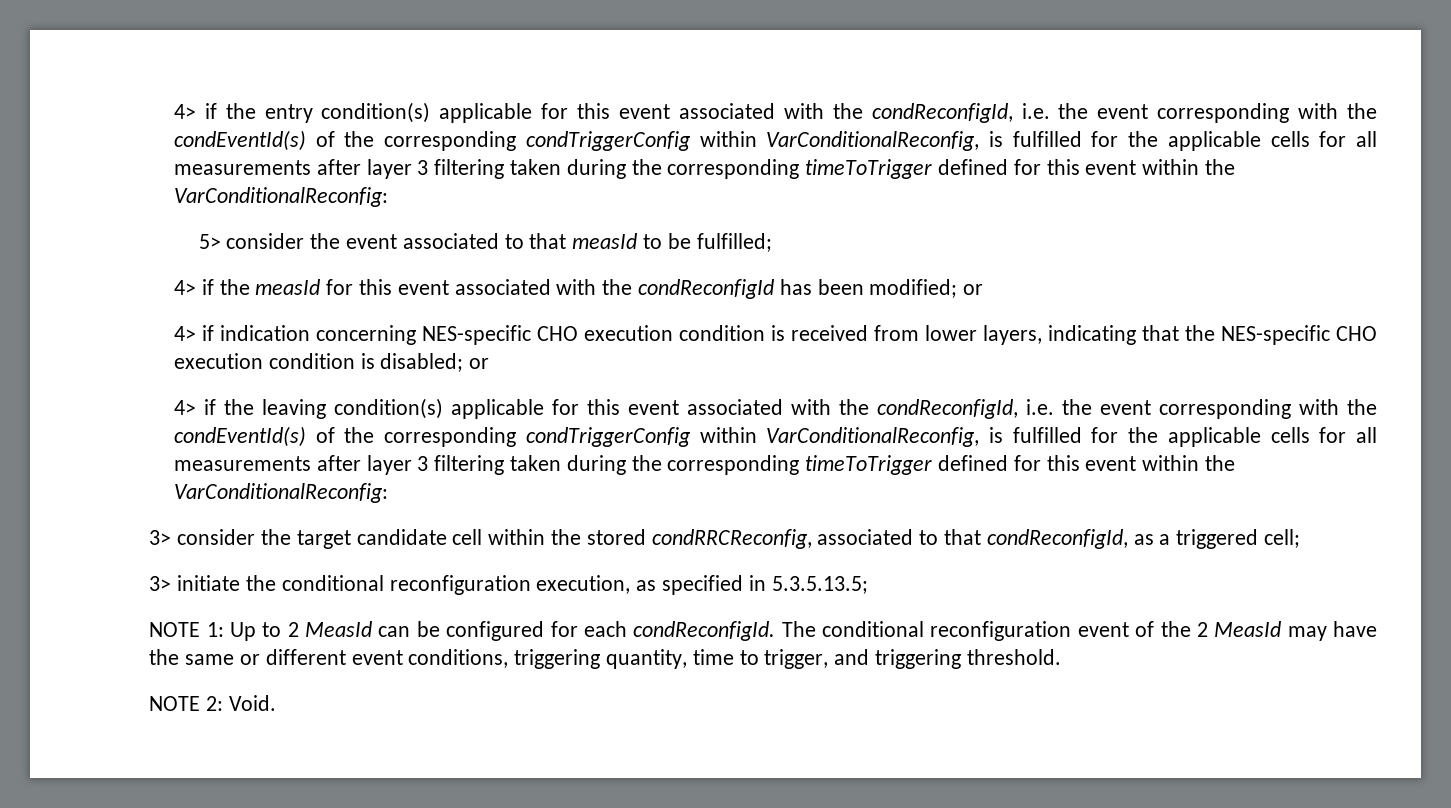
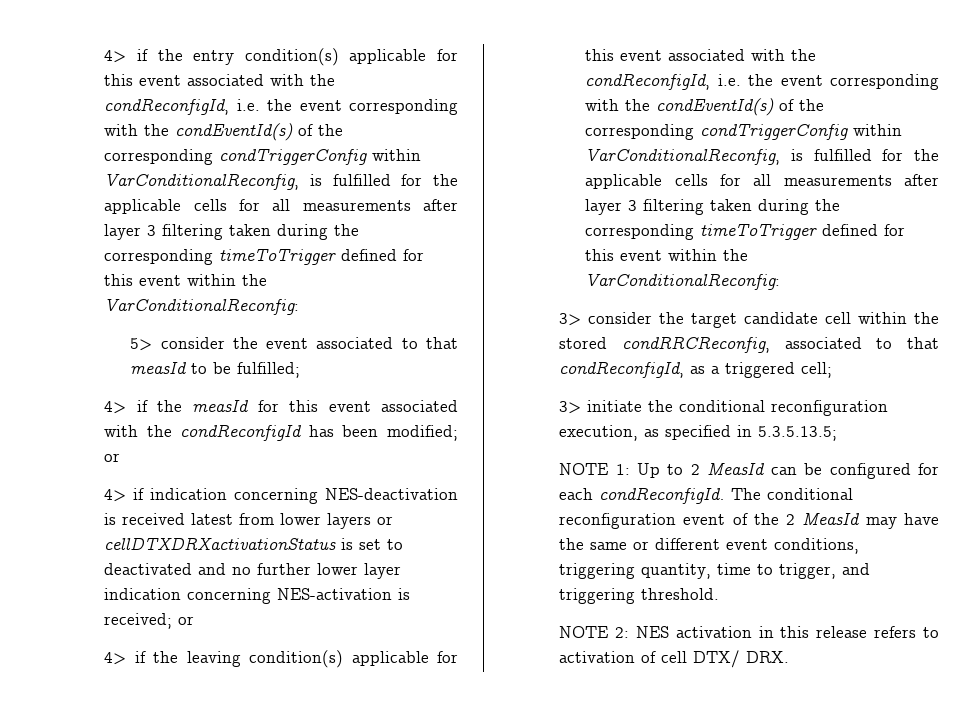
- 4> if indication concerning NES-specific CHO execution condition is received from lower layers, indicating that the NES-specific CHO execution condition is disabled; or
+ 4> if indication concerning NES-deactivation is received latest from lower layers or cellDTXDRXactivationStatus is set to deactivated and no further lower layer indication concerning NES-activation is received; or
- NOTE 2: Void.
+ NOTE 2: NES activation in this release refers to activation of cell DTX/ DRX.

